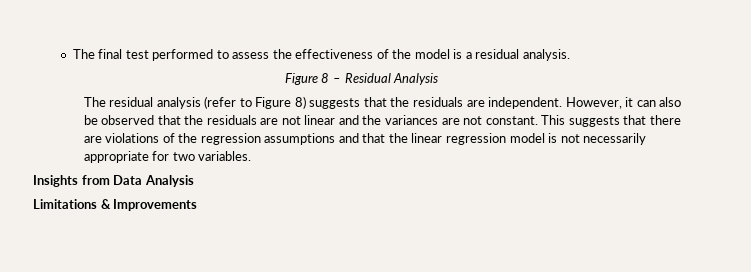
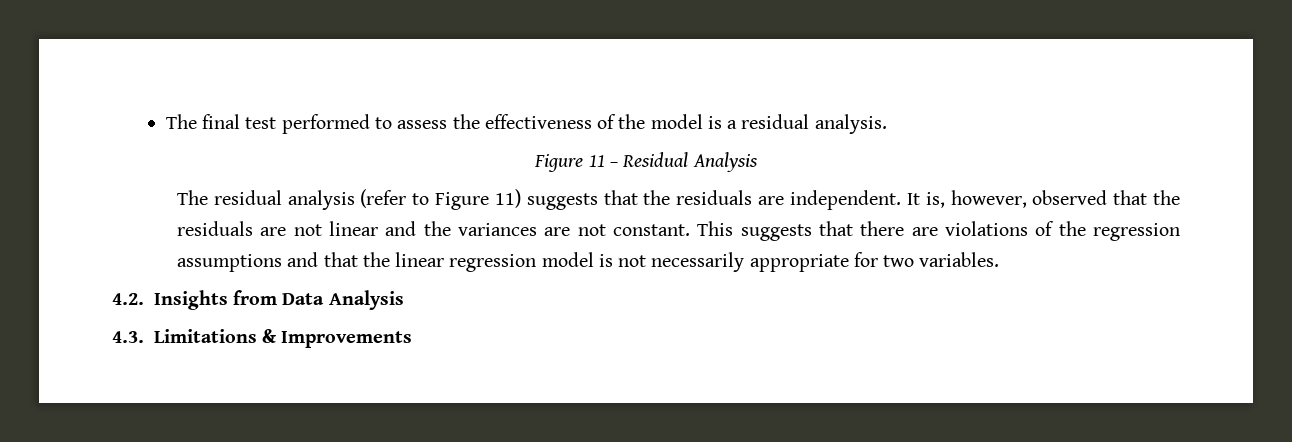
- Figure 8 – Residual Analysis
+ Figure 11 – Residual Analysis
- The residual analysis (refer to Figure 8) suggests that the residuals are independent.
+ The residual analysis (refer to Figure 11) suggests that the residuals are independent.
- However, it can also be observed that the residuals are not linear and the variances are not constant.
+ It is, however, observed that the residuals are not linear and the variances are not constant.
- Insights from Data Analysis
+ 4.2. Insights from Data Analysis
- Limitations & Improvements
+ 4.3. Limitations & Improvements

